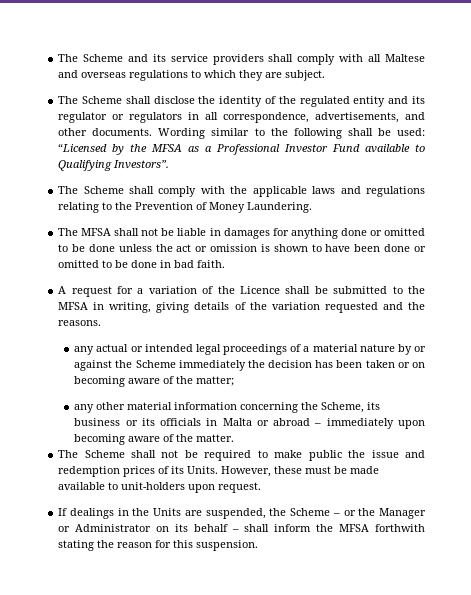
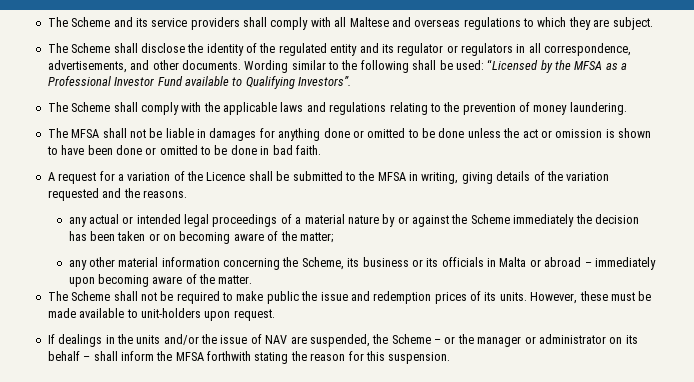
- The Scheme shall comply with the applicable laws and regulations relating to the Prevention of Money Laundering.
+ The Scheme shall comply with the applicable laws and regulations relating to the prevention of money laundering.
- The Scheme shall not be required to make public the issue and redemption prices of its Units.
+ The Scheme shall not be required to make public the issue and redemption prices of its units.
- If dealings in the Units are suspended, the Scheme – or the Manager or Administrator on its behalf – shall inform the MFSA forthwith stating the reason for this suspension.
+ If dealings in the units and/or the issue of NAV are suspended, the Scheme – or the manager or administrator on its behalf – shall inform the MFSA forthwith stating the reason for this suspension.

